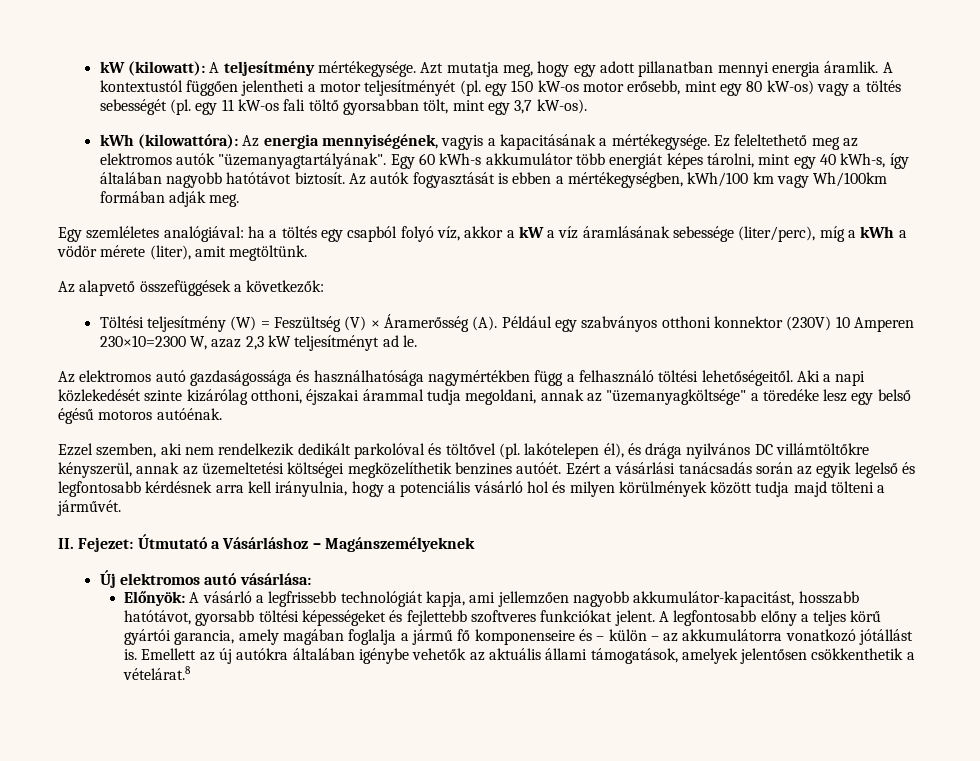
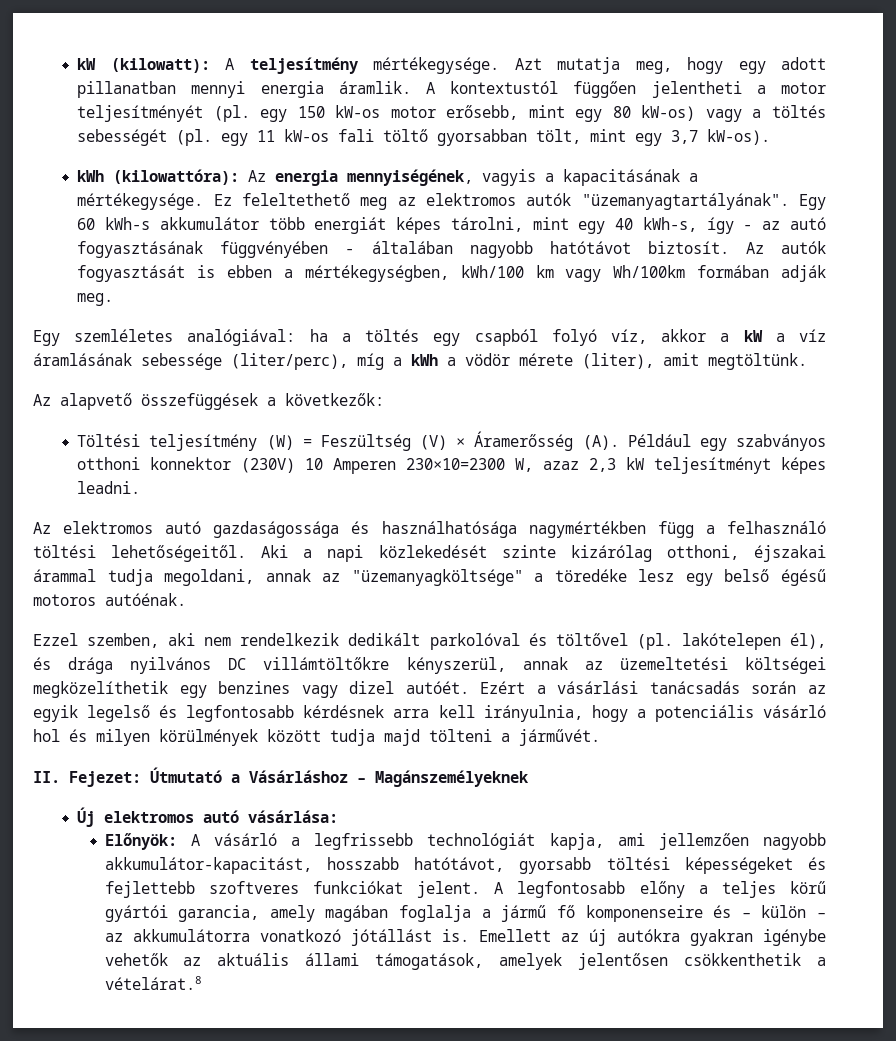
- Egy 60 kWh-s akkumulátor több energiát képes tárolni, mint egy 40 kWh-s, így általában nagyobb hatótávot biztosít.
+ Egy 60 kWh-s akkumulátor több energiát képes tárolni, mint egy 40 kWh-s, így - az autó fogyasztásának függvényében - általában nagyobb hatótávot biztosít.
- Töltési teljesítmény (W) = Feszültség (V) × Áramerősség (A). Például egy szabványos otthoni konnektor (230V) 10 Amperen 230×10=2300 W, azaz 2,3 kW teljesítményt ad le.
+ Töltési teljesítmény (W) = Feszültség (V) × Áramerősség (A). Például egy szabványos otthoni konnektor (230V) 10 Amperen 230×10=2300 W, azaz 2,3 kW teljesítményt képes leadni.
- Ezzel szemben, aki nem rendelkezik dedikált parkolóval és töltővel (pl. lakótelepen él), és drága nyilvános DC villámtöltőkre kényszerül, annak az üzemeltetési költségei megközelíthetik benzines autóét.
+ Ezzel szemben, aki nem rendelkezik dedikált parkolóval és töltővel (pl. lakótelepen él), és drága nyilvános DC villámtöltőkre kényszerül, annak az üzemeltetési költségei megközelíthetik egy benzines vagy dizel autóét.
- Emellett az új autókra általában igénybe vehetők az aktuális állami támogatások, amelyek jelentősen csökkenthetik a vételárat.8
+ Emellett az új autókra gyakran igénybe vehetők az aktuális állami támogatások, amelyek jelentősen csökkenthetik a vételárat.8

